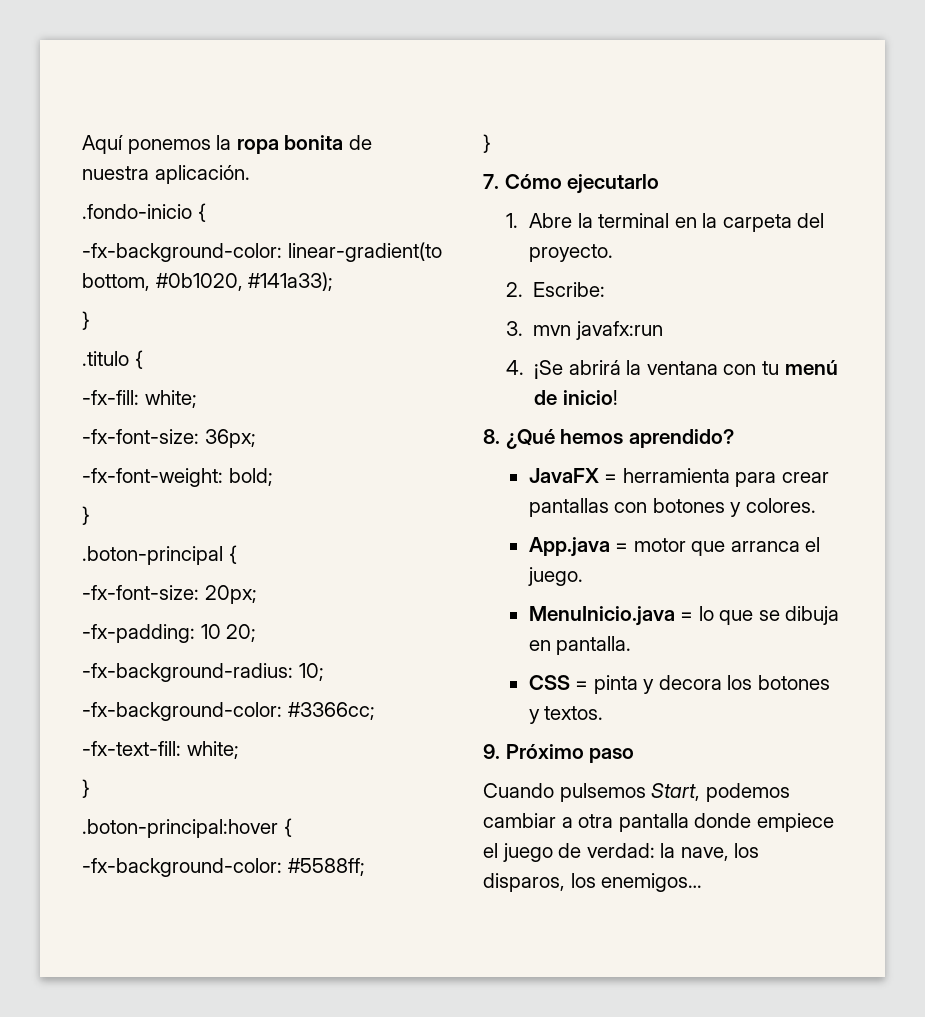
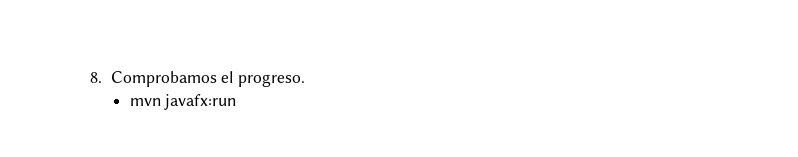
- Aquí ponemos la ropa bonita de nuestra aplicación.
- .fondo-inicio {
- -fx-background-color: linear-gradient(to bottom, #0b1020, #141a33);
- }
- .titulo {
- -fx-fill: white;
- -fx-font-size: 36px;
- -fx-font-weight: bold;
- }
- .boton-principal {
- -fx-font-size: 20px;
- -fx-padding: 10 20;
- -fx-background-radius: 10;
- -fx-background-color: #3366cc;
- -fx-text-fill: white;
- }
- .boton-principal:hover {
- -fx-background-color: #5588ff;
- }
- 7. Cómo ejecutarlo
- 1. Abre la terminal en la carpeta del proyecto.
- 2. Escribe:
- 3. mvn javafx:run
- 4. ¡Se abrirá la ventana con tu menú de inicio!
- 8. ¿Qué hemos aprendido?
- JavaFX = herramienta para crear pantallas con botones y colores.
- App.java = motor que arranca el juego.
- MenuInicio.java = lo que se dibuja en pantalla.
- CSS = pinta y decora los botones y textos.
- 9. Próximo paso
- Cuando pulsemos Start, podemos cambiar a otra pantalla donde empiece el juego de verdad: la nave, los disparos, los enemigos…
+ 8. Comprobamos el progreso.
+ mvn javafx:run

